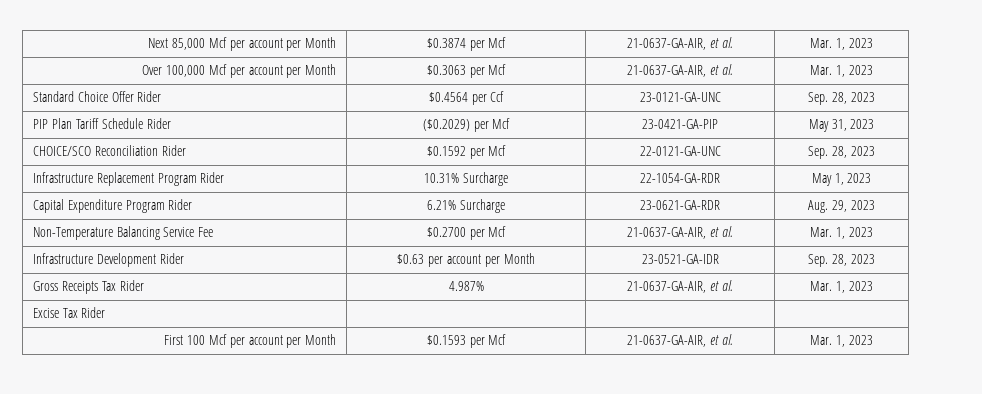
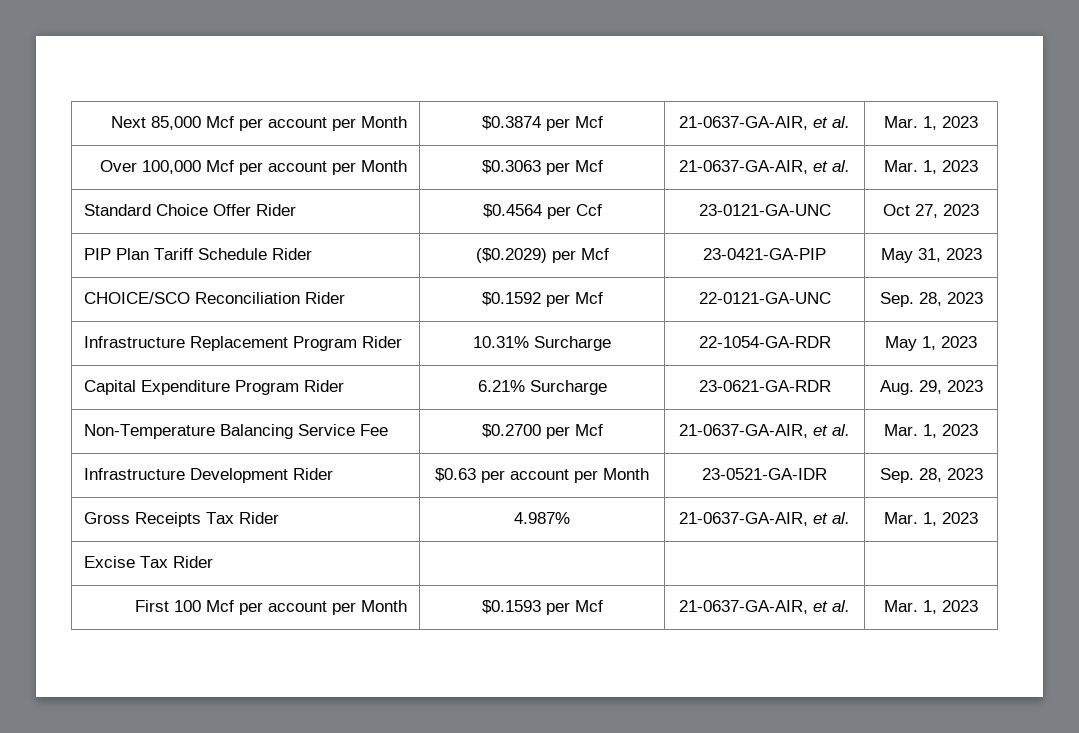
- Standard Choice Offer Rider | $0.4564 per Ccf | 23-0121-GA-UNC | Sep. 28, 2023
+ Standard Choice Offer Rider | $0.4564 per Ccf | 23-0121-GA-UNC | Oct 27, 2023

